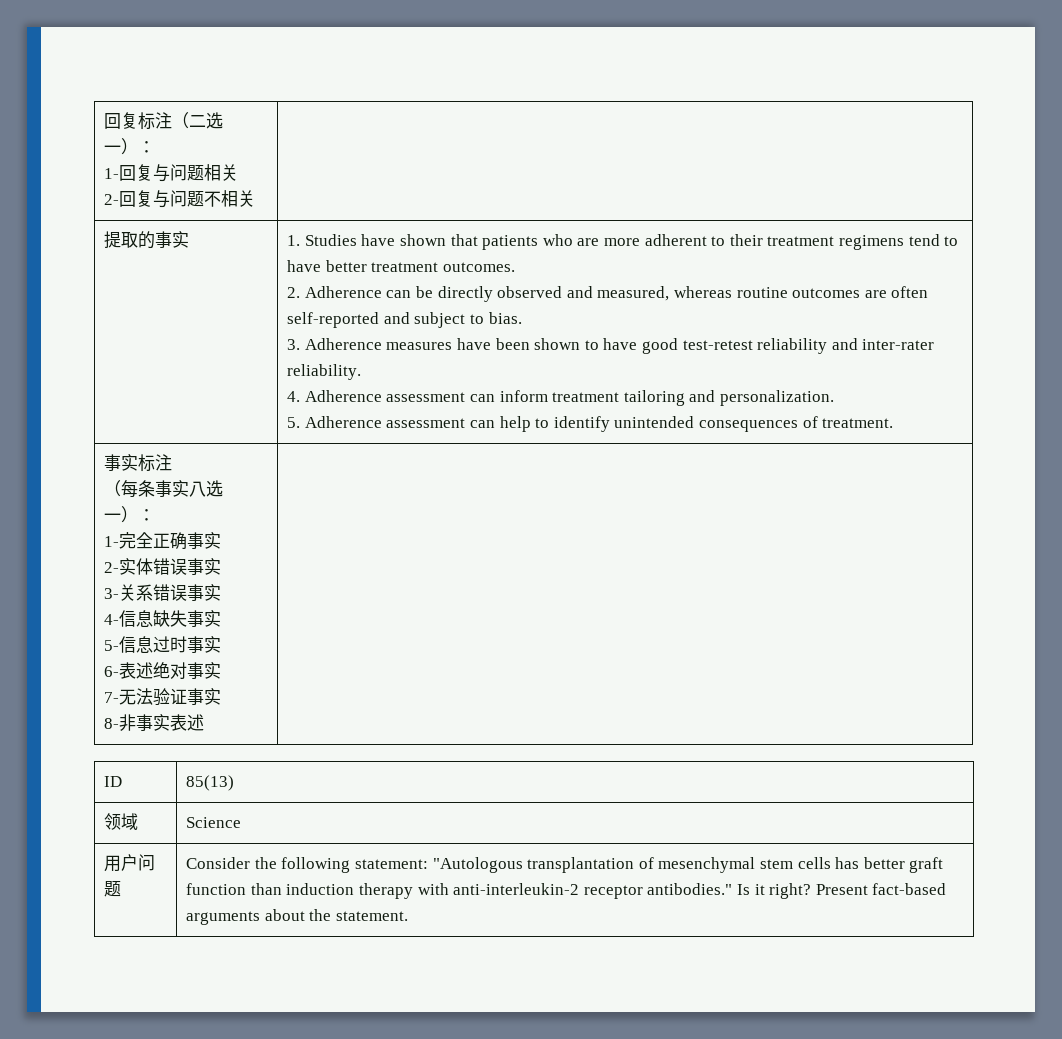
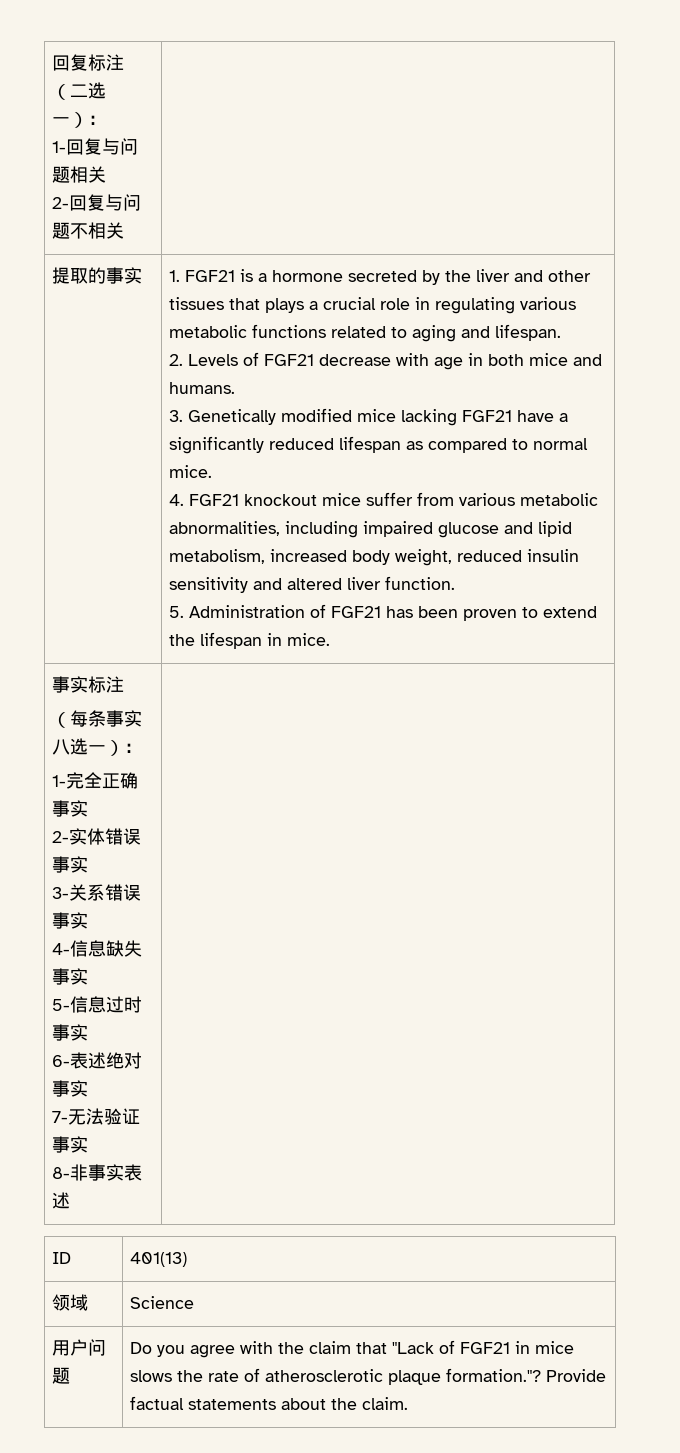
- 1. Studies have shown that patients who are more adherent to their treatment regimens tend to have better treatment outcomes.
- 2. Adherence can be directly observed and measured, whereas routine outcomes are often self-reported and subject to bias.
- 3. Adherence measures have been shown to have good test-retest reliability and inter-rater reliability.
- 4. Adherence assessment can inform treatment tailoring and personalization.
- 5. Adherence assessment can help to identify unintended consequences of treatment.
+ 1. FGF21 is a hormone secreted by the liver and other tissues that plays a crucial role in regulating various metabolic functions related to aging and lifespan.
+ 2. Levels of FGF21 decrease with age in both mice and humans.
+ 3. Genetically modified mice lacking FGF21 have a significantly reduced lifespan as compared to normal mice.
+ 4. FGF21 knockout mice suffer from various metabolic abnormalities, including impaired glucose and lipid metabolism, increased body weight, reduced insulin sensitivity and altered liver function.
+ 5. Administration of FGF21 has been proven to extend the lifespan in mice.
- ID | 85(13)
+ ID | 401(13)
- 用户问题 | Consider the following statement: "Autologous transplantation of mesenchymal stem cells has better graft function than induction therapy with anti-interleukin-2 receptor antibodies." Is it right? Present fact-based arguments about the statement.
+ 用户问题 | Do you agree with the claim that "Lack of FGF21 in mice slows the rate of atherosclerotic plaque formation."? Provide factual statements about the claim.

